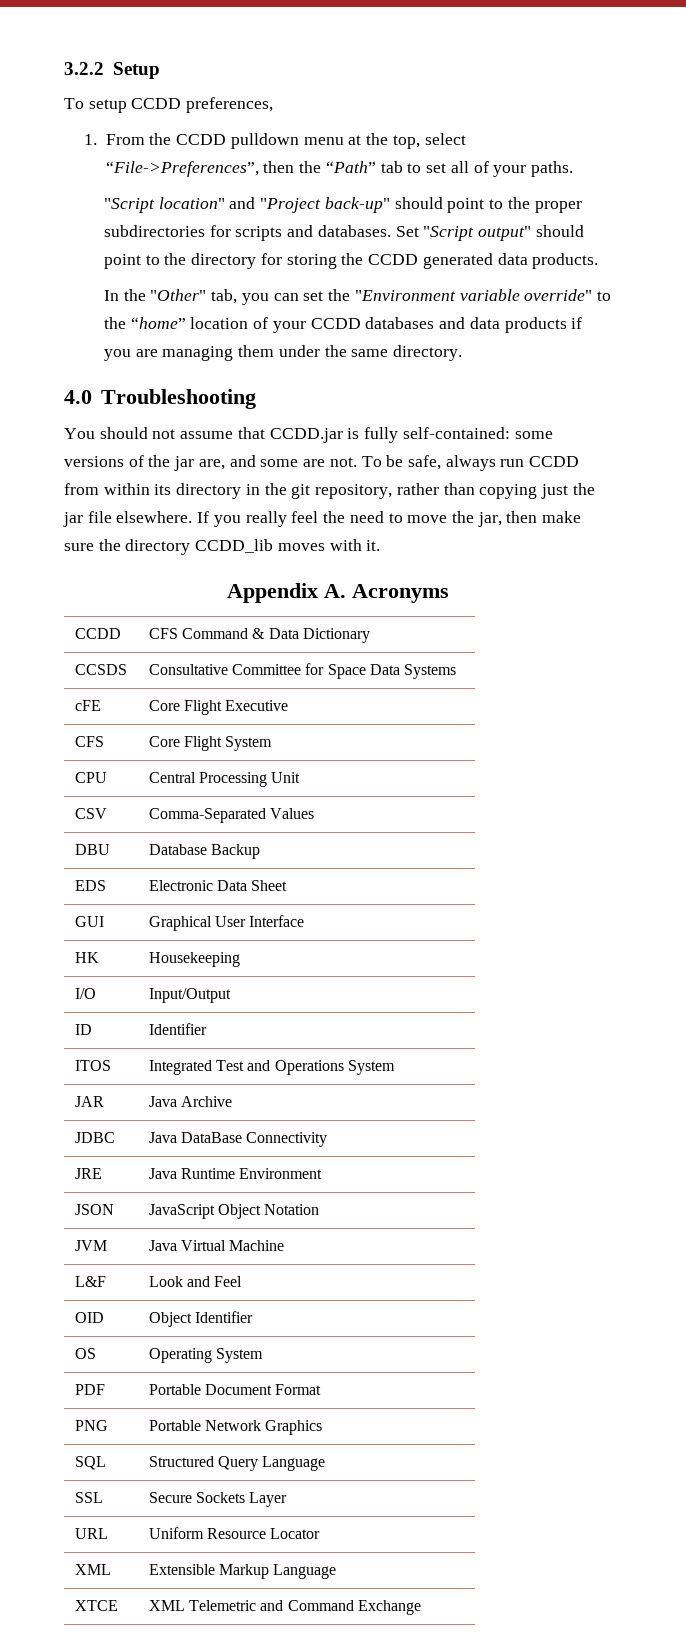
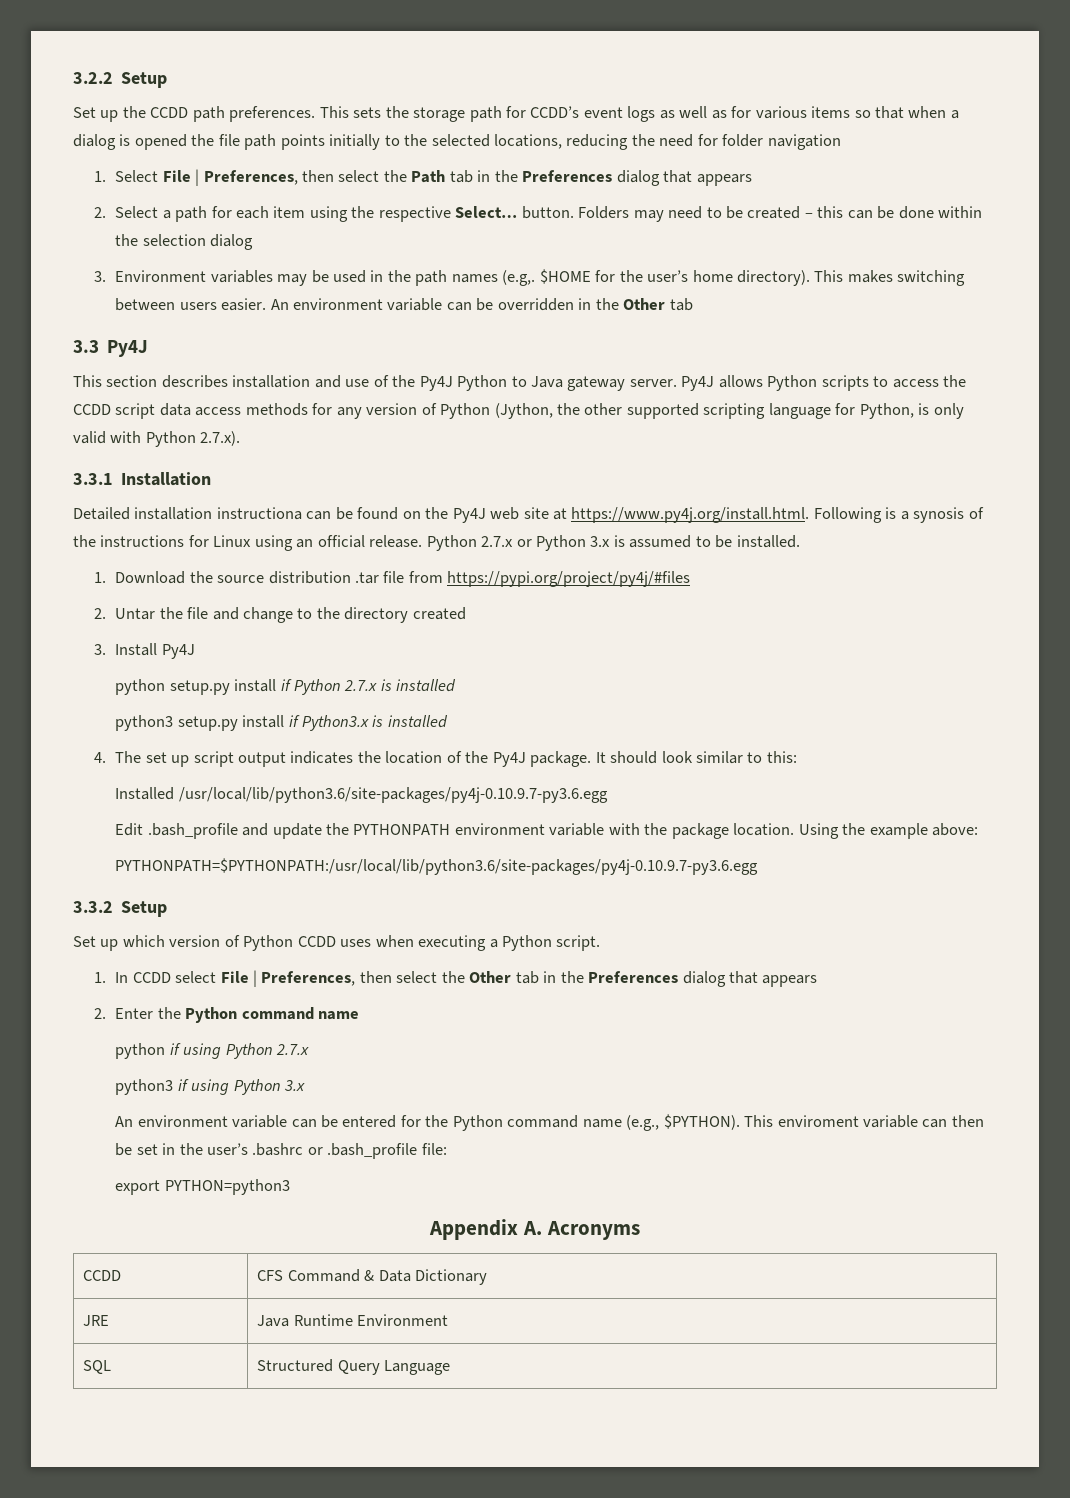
- To setup CCDD preferences,
- 1. From the CCDD pulldown menu at the top, select “File->Preferences”, then the “Path” tab to set all of your paths.
- "Script location" and "Project back-up" should point to the proper subdirectories for scripts and databases. Set "Script output" should point to the directory for storing the CCDD generated data products.
- In the "Other" tab, you can set the "Environment variable override" to the “home” location of your CCDD databases and data products if you are managing them under the same directory.
- 4.0 Troubleshooting
- You should not assume that CCDD.jar is fully self-contained: some versions of the jar are, and some are not. To be safe, always run CCDD from within its directory in the git repository, rather than copying just the jar file elsewhere. If you really feel the need to move the jar, then make sure the directory CCDD_lib moves with it.
+ Set up the CCDD path preferences. This sets the storage path for CCDD’s event logs as well as for various items so that when a dialog is opened the file path points initially to the selected locations, reducing the need for folder navigation
+ 1. Select File | Preferences, then select the Path tab in the Preferences dialog that appears
+ 2. Select a path for each item using the respective Select… button. Folders may need to be created – this can be done within the selection dialog
+ 3. Environment variables may be used in the path names (e.g,. $HOME for the user’s home directory). This makes switching between users easier. An environment variable can be overridden in the Other tab
+ 3.3 Py4J
+ This section describes installation and use of the Py4J Python to Java gateway server. Py4J allows Python scripts to access the CCDD script data access methods for any version of Python (Jython, the other supported scripting language for Python, is only valid with Python 2.7.x).
+ 3.3.1 Installation
+ Detailed installation instructiona can be found on the Py4J web site at https://www.py4j.org/install.html. Following is a synosis of the instructions for Linux using an official release. Python 2.7.x or Python 3.x is assumed to be installed.
+ 1. Download the source distribution .tar file from https://pypi.org/project/py4j/#files
+ 2. Untar the file and change to the directory created
+ 3. Install Py4J
+ python setup.py install if Python 2.7.x is installed
+ python3 setup.py install if Python3.x is installed
+ 4. The set up script output indicates the location of the Py4J package. It should look similar to this:
+ Installed /usr/local/lib/python3.6/site-packages/py4j-0.10.9.7-py3.6.egg
+ Edit .bash_profile and update the PYTHONPATH environment variable with the package location. Using the example above:
+ PYTHONPATH=$PYTHONPATH:/usr/local/lib/python3.6/site-packages/py4j-0.10.9.7-py3.6.egg
+ 3.3.2 Setup
+ Set up which version of Python CCDD uses when executing a Python script.
+ 1. In CCDD select File | Preferences, then select the Other tab in the Preferences dialog that appears
+ 2. Enter the Python command name
+ python if using Python 2.7.x
+ python3 if using Python 3.x
+ An environment variable can be entered for the Python command name (e.g., $PYTHON). This enviroment variable can then be set in the user’s .bashrc or .bash_profile file:
+ export PYTHON=python3
- CCSDS | Consultative Committee for Space Data Systems
- cFE | Core Flight Executive
- CFS | Core Flight System
- CPU | Central Processing Unit
- CSV | Comma-Separated Values
- DBU | Database Backup
- EDS | Electronic Data Sheet
- GUI | Graphical User Interface
- HK | Housekeeping
- I/O | Input/Output
- ID | Identifier
- ITOS | Integrated Test and Operations System
- JAR | Java Archive
- JDBC | Java DataBase Connectivity
  JRE | Java Runtime Environment
- JSON | JavaScript Object Notation
- JVM | Java Virtual Machine
- L&F | Look and Feel
- OID | Object Identifier
- OS | Operating System
- PDF | Portable Document Format
- PNG | Portable Network Graphics
  SQL | Structured Query Language
- SSL | Secure Sockets Layer
- URL | Uniform Resource Locator
- XML | Extensible Markup Language
- XTCE | XML Telemetric and Command Exchange

